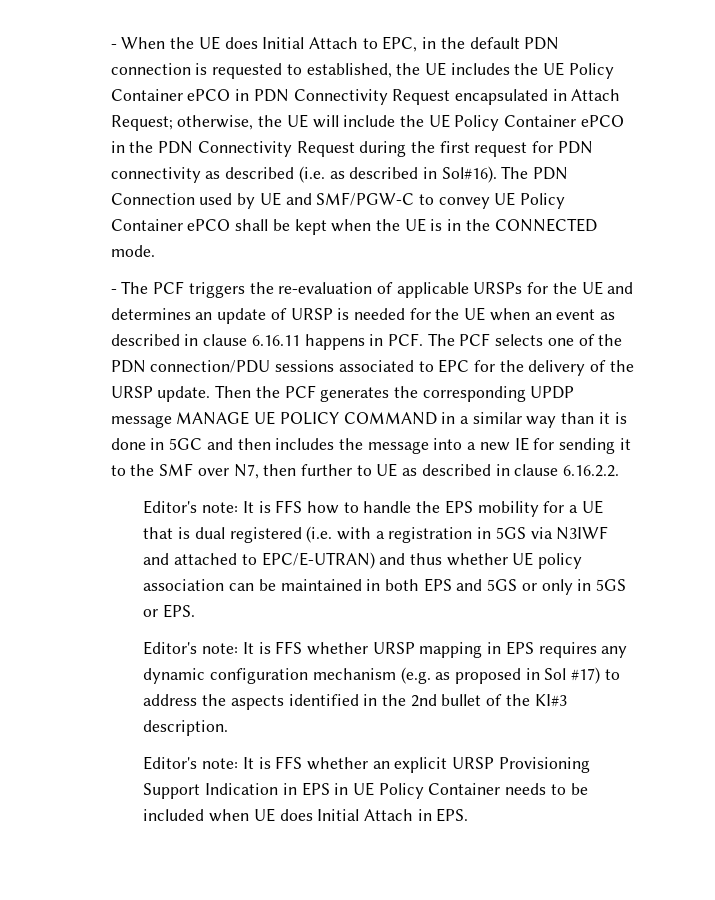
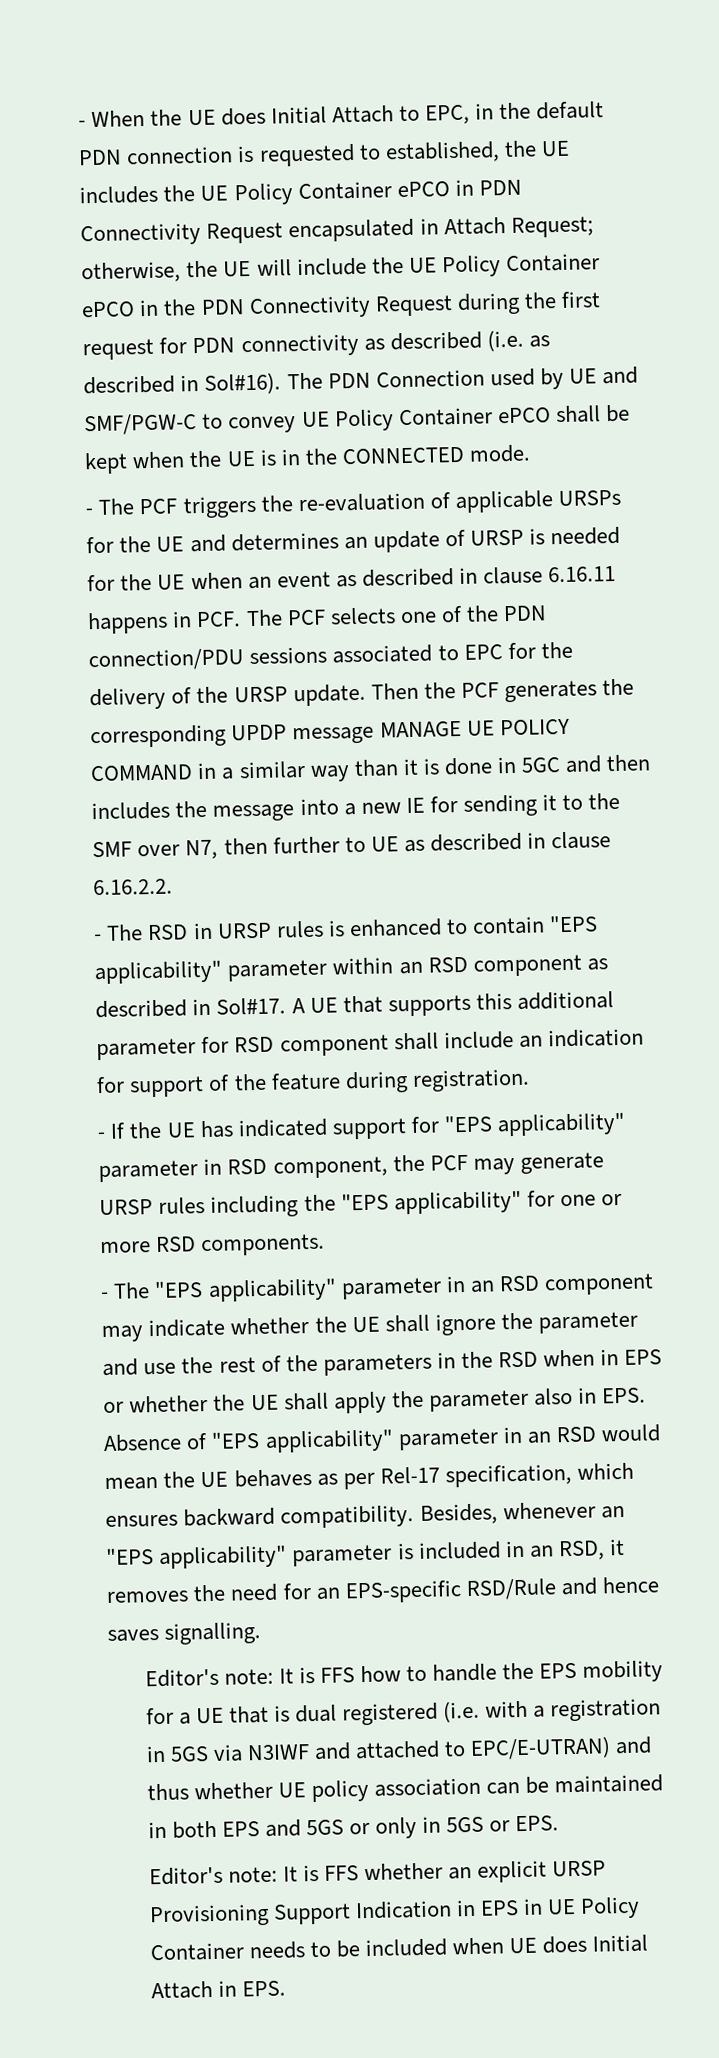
+ - The RSD in URSP rules is enhanced to contain "EPS applicability" parameter within an RSD component as described in Sol#17. A UE that supports this additional parameter for RSD component shall include an indication for support of the feature during registration.
+ - If the UE has indicated support for "EPS applicability" parameter in RSD component, the PCF may generate URSP rules including the "EPS applicability" for one or more RSD components.
+ - The "EPS applicability" parameter in an RSD component may indicate whether the UE shall ignore the parameter and use the rest of the parameters in the RSD when in EPS or whether the UE shall apply the parameter also in EPS. Absence of "EPS applicability" parameter in an RSD would mean the UE behaves as per Rel-17 specification, which ensures backward compatibility. Besides, whenever an "EPS applicability" parameter is included in an RSD, it removes the need for an EPS-specific RSD/Rule and hence saves signalling.
- Editor's note: It is FFS whether URSP mapping in EPS requires any dynamic configuration mechanism (e.g. as proposed in Sol #17) to address the aspects identified in the 2nd bullet of the KI#3 description.

